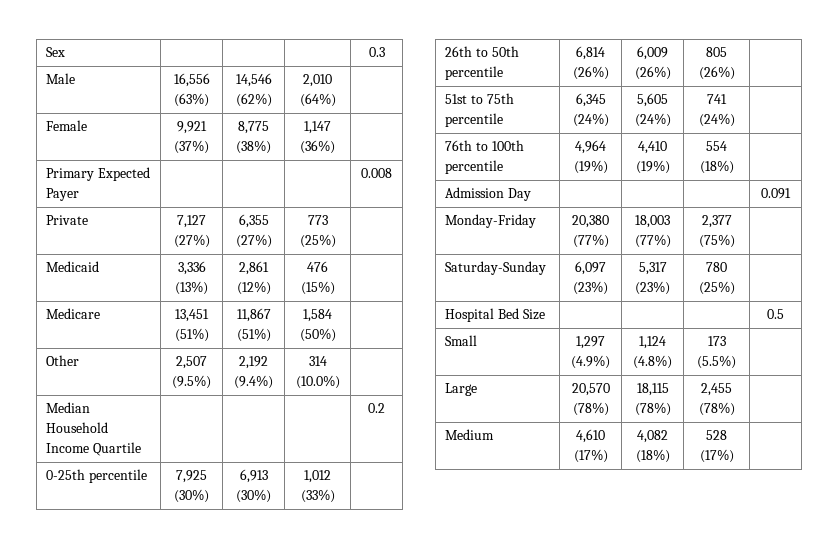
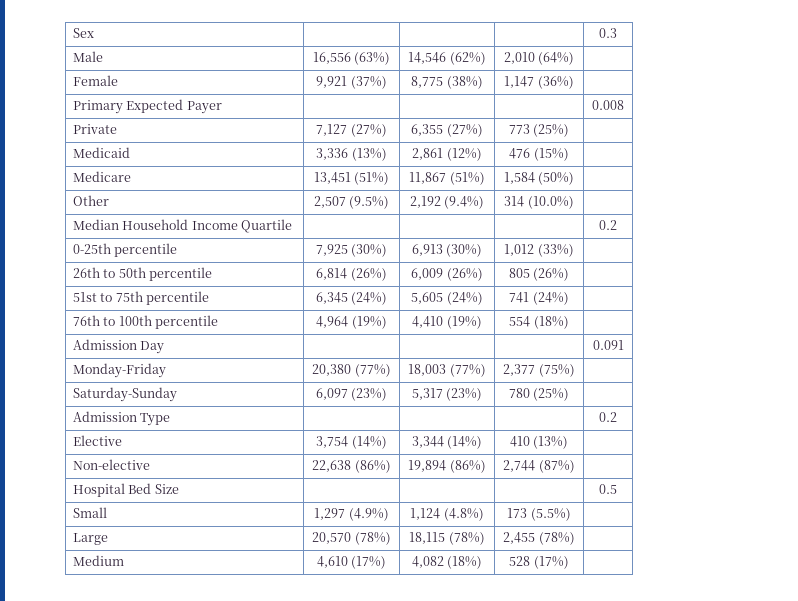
+ Admission Type | | | | 0.2
+ Elective | 3,754 (14%) | 3,344 (14%) | 410 (13%) |
+ Non-elective | 22,638 (86%) | 19,894 (86%) | 2,744 (87%) |

